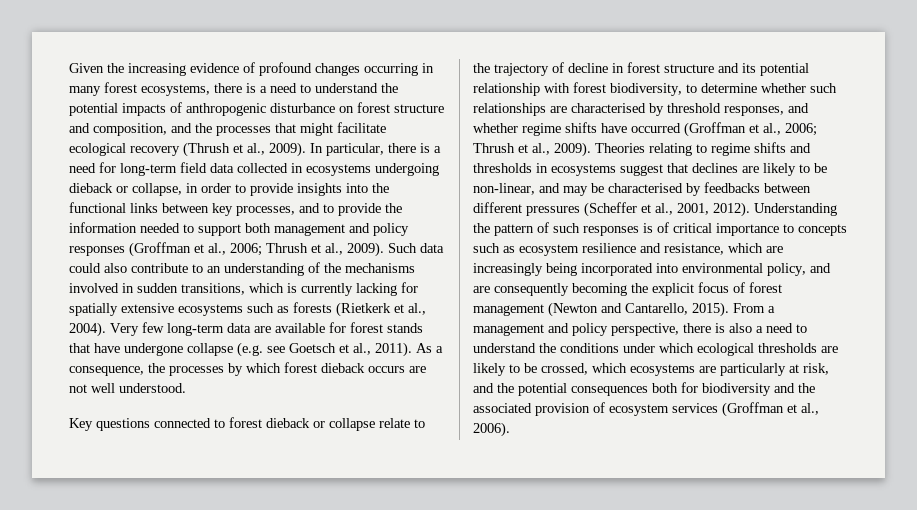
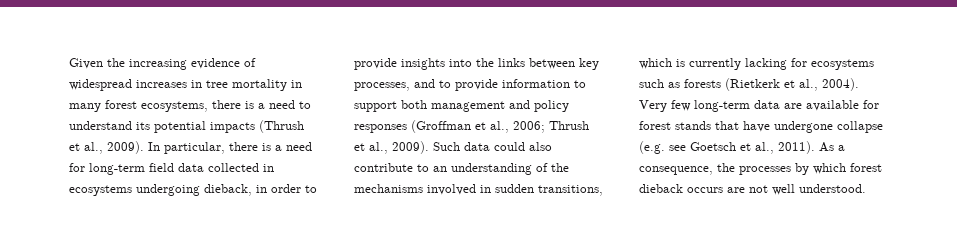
- Given the increasing evidence of profound changes occurring in many forest ecosystems, there is a need to understand the potential impacts of anthropogenic disturbance on forest structure and composition, and the processes that might facilitate ecological recovery (Thrush et al., 2009).
+ Given the increasing evidence of widespread increases in tree mortality in many forest ecosystems, there is a need to understand its potential impacts (Thrush et al., 2009).
- In particular, there is a need for long-term field data collected in ecosystems undergoing dieback or collapse, in order to provide insights into the functional links between key processes, and to provide the information needed to support both management and policy responses (Groffman et al., 2006; Thrush et al., 2009).
+ In particular, there is a need for long-term field data collected in ecosystems undergoing dieback, in order to provide insights into the links between key processes, and to provide information to support both management and policy responses (Groffman et al., 2006; Thrush et al., 2009).
- Such data could also contribute to an understanding of the mechanisms involved in sudden transitions, which is currently lacking for spatially extensive ecosystems such as forests (Rietkerk et al., 2004).
+ Such data could also contribute to an understanding of the mechanisms involved in sudden transitions, which is currently lacking for ecosystems such as forests (Rietkerk et al., 2004).
- Key questions connected to forest dieback or collapse relate to the trajectory of decline in forest structure and its potential relationship with forest biodiversity, to determine whether such relationships are characterised by threshold responses, and whether regime shifts have occurred (Groffman et al., 2006; Thrush et al., 2009). Theories relating to regime shifts and thresholds in ecosystems suggest that declines are likely to be non-linear, and may be characterised by feedbacks between different pressures (Scheffer et al., 2001, 2012). Understanding the pattern of such responses is of critical importance to concepts such as ecosystem resilience and resistance, which are increasingly being incorporated into environmental policy, and are consequently becoming the explicit focus of forest management (Newton and Cantarello, 2015). From a management and policy perspective, there is also a need to understand the conditions under which ecological thresholds are likely to be crossed, which ecosystems are particularly at risk, and the potential consequences both for biodiversity and the associated provision of ecosystem services (Groffman et al., 2006).

